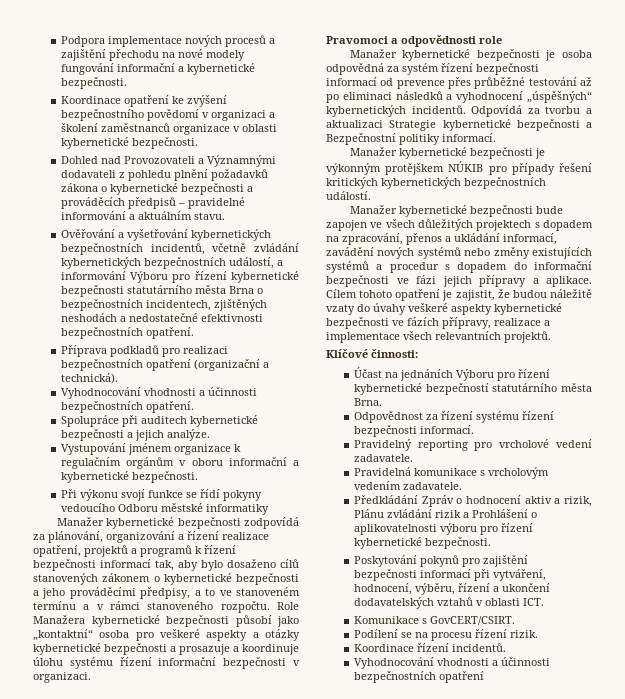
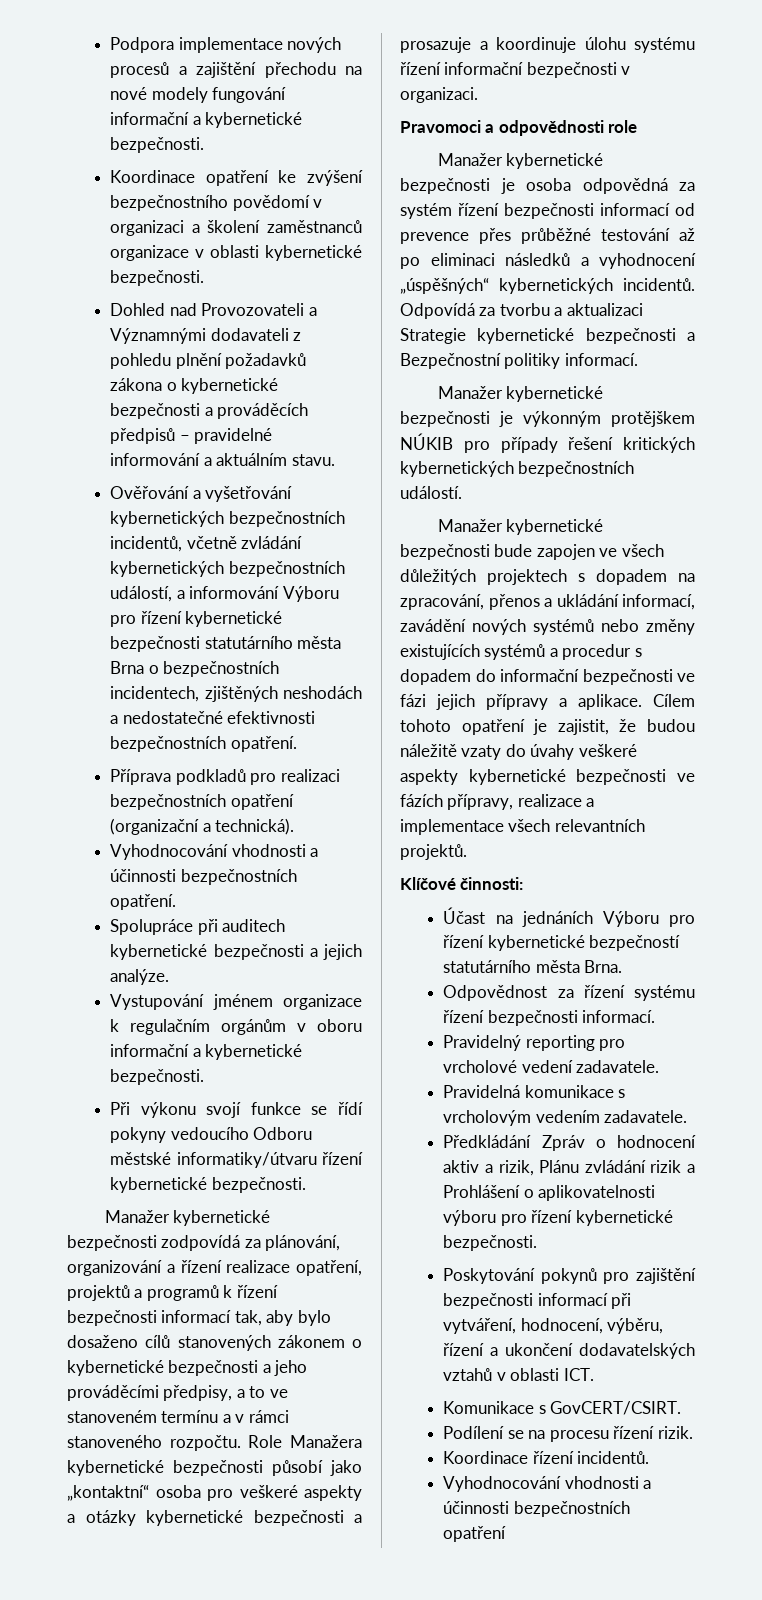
- Při výkonu svojí funkce se řídí pokyny vedoucího Odboru městské informatiky
+ Při výkonu svojí funkce se řídí pokyny vedoucího Odboru městské informatiky/útvaru řízení kybernetické bezpečnosti.

